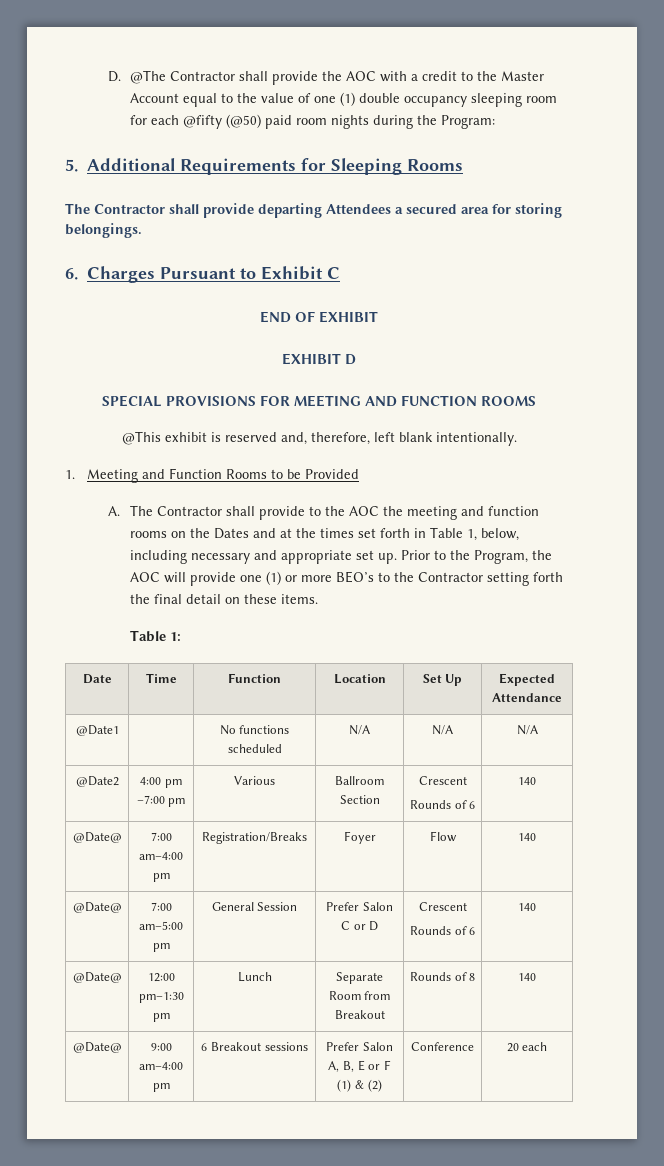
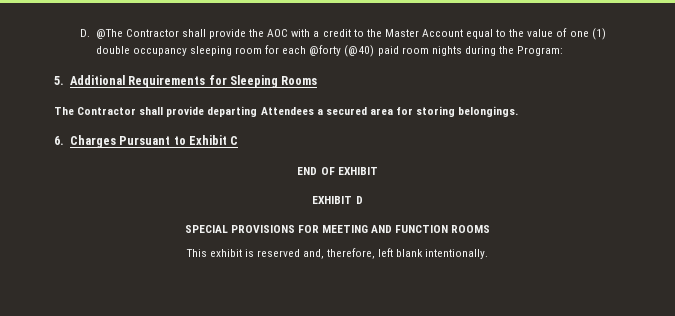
- D. @The Contractor shall provide the AOC with a credit to the Master Account equal to the value of one (1) double occupancy sleeping room for each @fifty (@50) paid room nights during the Program:
+ D. @The Contractor shall provide the AOC with a credit to the Master Account equal to the value of one (1) double occupancy sleeping room for each @forty (@40) paid room nights during the Program:
- @This exhibit is reserved and, therefore, left blank intentionally.
+ This exhibit is reserved and, therefore, left blank intentionally.
- 1. Meeting and Function Rooms to be Provided
- A. The Contractor shall provide to the AOC the meeting and function rooms on the Dates and at the times set forth in Table 1, below, including necessary and appropriate set up. Prior to the Program, the AOC will provide one (1) or more BEO’s to the Contractor setting forth the final detail on these items.
- Table 1:
- Date | Time | Function | Location | Set Up | Expected Attendance
- @Date1 | | No functions scheduled | N/A | N/A | N/A
- @Date2 | 4:00 pm –7:00 pm | Various | Ballroom Section | Crescent
- Rounds of 6 | 140
- @Date@ | 7:00 am–4:00 pm | Registration/Breaks | Foyer | Flow | 140
- @Date@ | 7:00 am–5:00 pm | General Session | Prefer Salon C or D | Crescent
- Rounds of 6 | 140
- @Date@ | 12:00 pm–1:30 pm | Lunch | Separate Room from Breakout | Rounds of 8 | 140
- @Date@ | 9:00 am–4:00 pm | 6 Breakout sessions | Prefer Salon A, B, E or F (1) & (2) | Conference | 20 each

